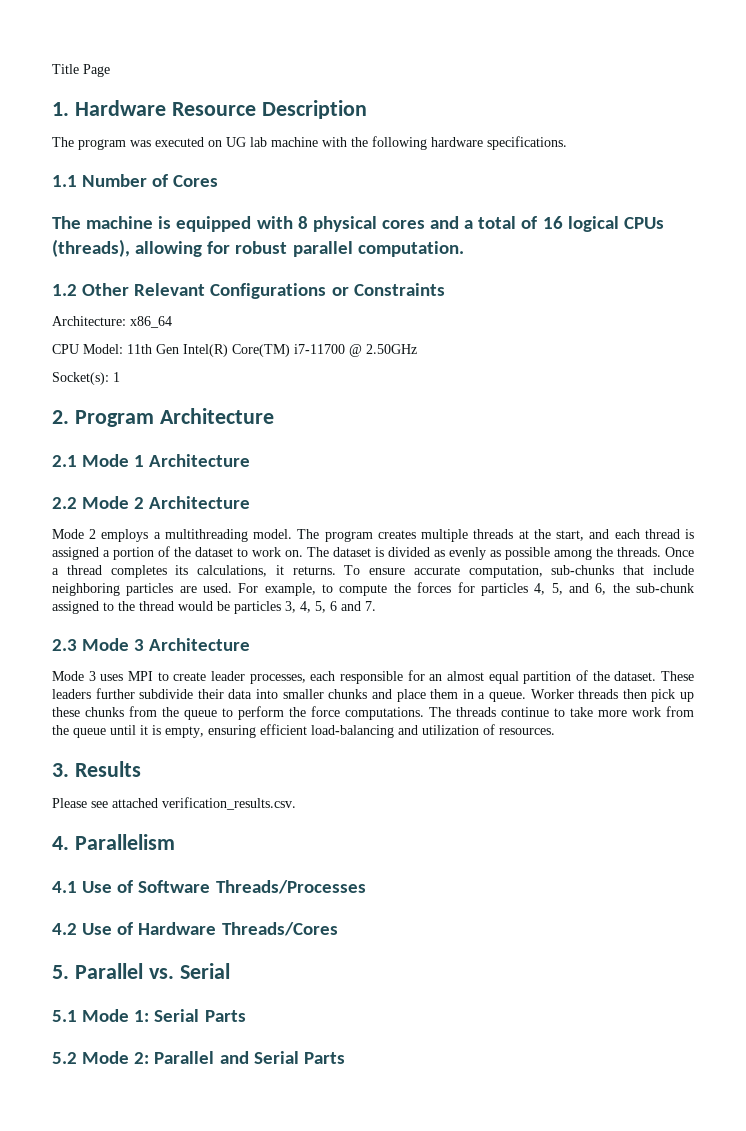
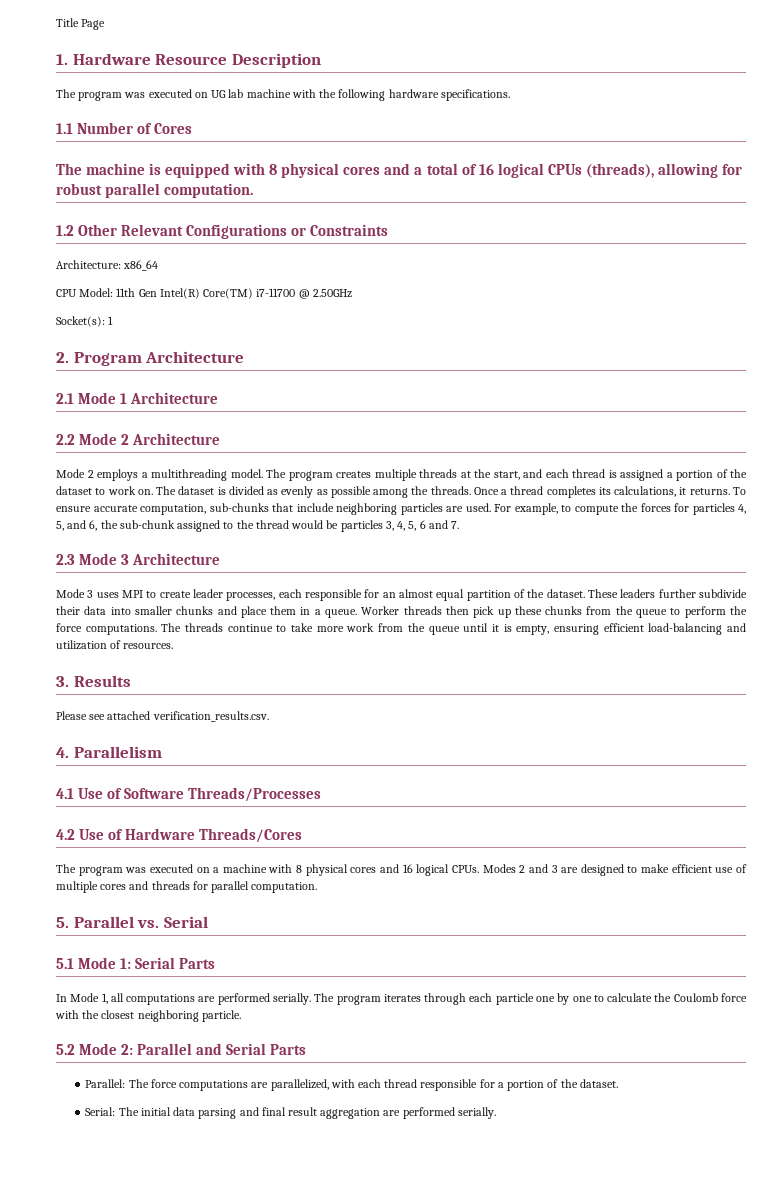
+ The program was executed on a machine with 8 physical cores and 16 logical CPUs. Modes 2 and 3 are designed to make efficient use of multiple cores and threads for parallel computation.
+ In Mode 1, all computations are performed serially. The program iterates through each particle one by one to calculate the Coulomb force with the closest neighboring particle.
+ Parallel: The force computations are parallelized, with each thread responsible for a portion of the dataset.
+ Serial: The initial data parsing and final result aggregation are performed serially.

